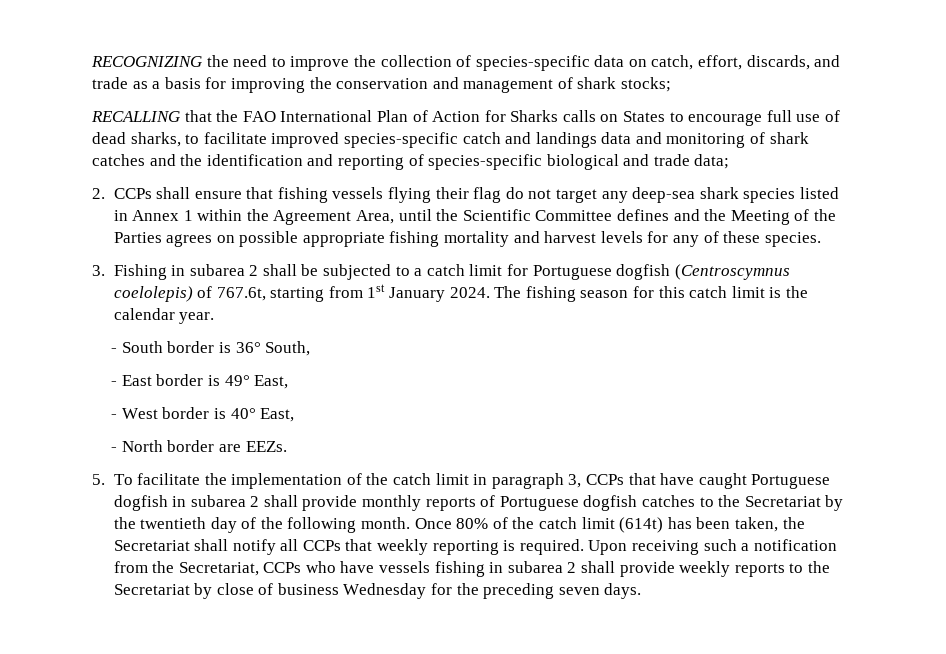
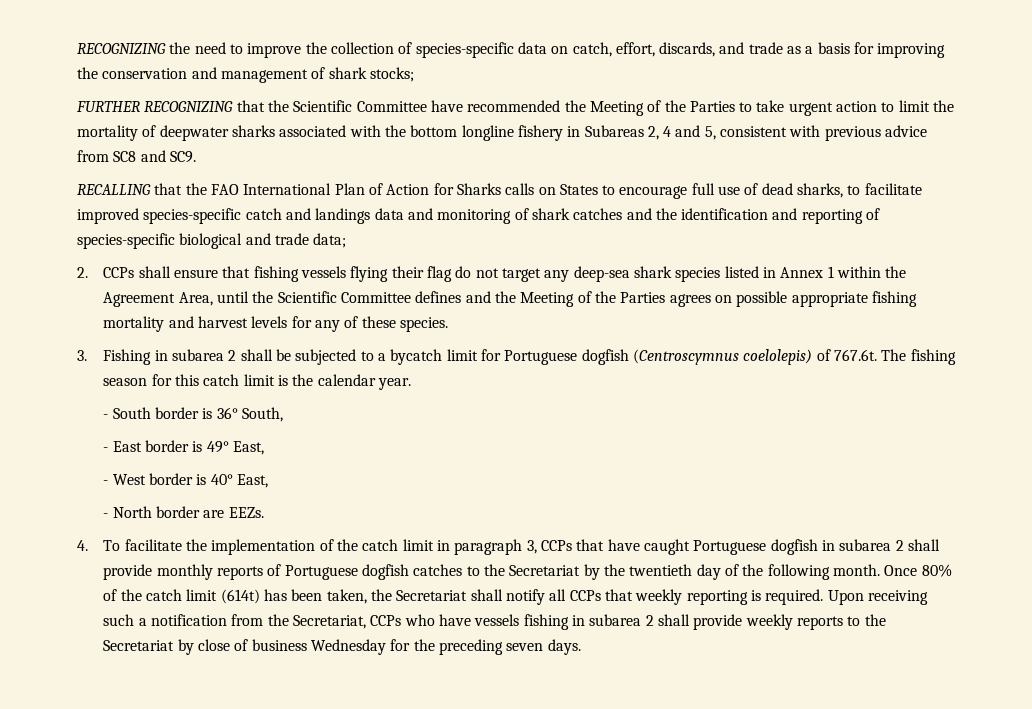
+ FURTHER RECOGNIZING that the Scientific Committee have recommended the Meeting of the Parties to take urgent action to limit the mortality of deepwater sharks associated with the bottom longline fishery in Subareas 2, 4 and 5, consistent with previous advice from SC8 and SC9.
- 3. Fishing in subarea 2 shall be subjected to a catch limit for Portuguese dogfish (Centroscymnus coelolepis) of 767.6t, starting from 1st January 2024. The fishing season for this catch limit is the calendar year.
+ 3. Fishing in subarea 2 shall be subjected to a bycatch limit for Portuguese dogfish (Centroscymnus coelolepis) of 767.6t. The fishing season for this catch limit is the calendar year.
- 5. To facilitate the implementation of the catch limit in paragraph 3, CCPs that have caught Portuguese dogfish in subarea 2 shall provide monthly reports of Portuguese dogfish catches to the Secretariat by the twentieth day of the following month.
+ 4. To facilitate the implementation of the catch limit in paragraph 3, CCPs that have caught Portuguese dogfish in subarea 2 shall provide monthly reports of Portuguese dogfish catches to the Secretariat by the twentieth day of the following month.

